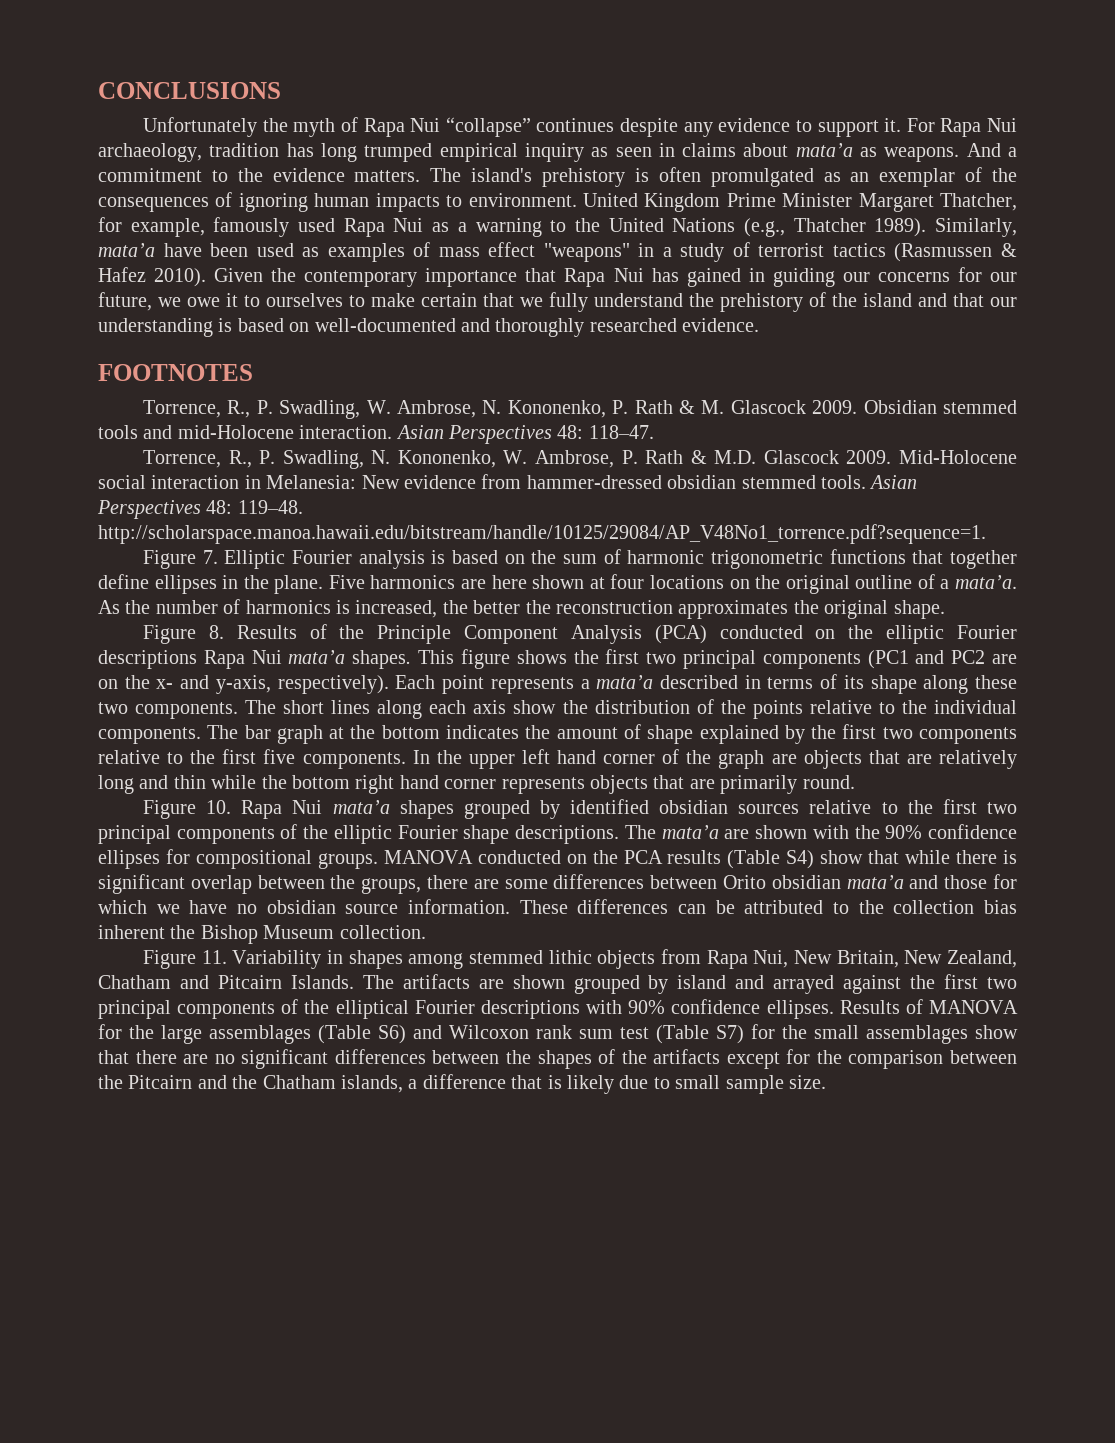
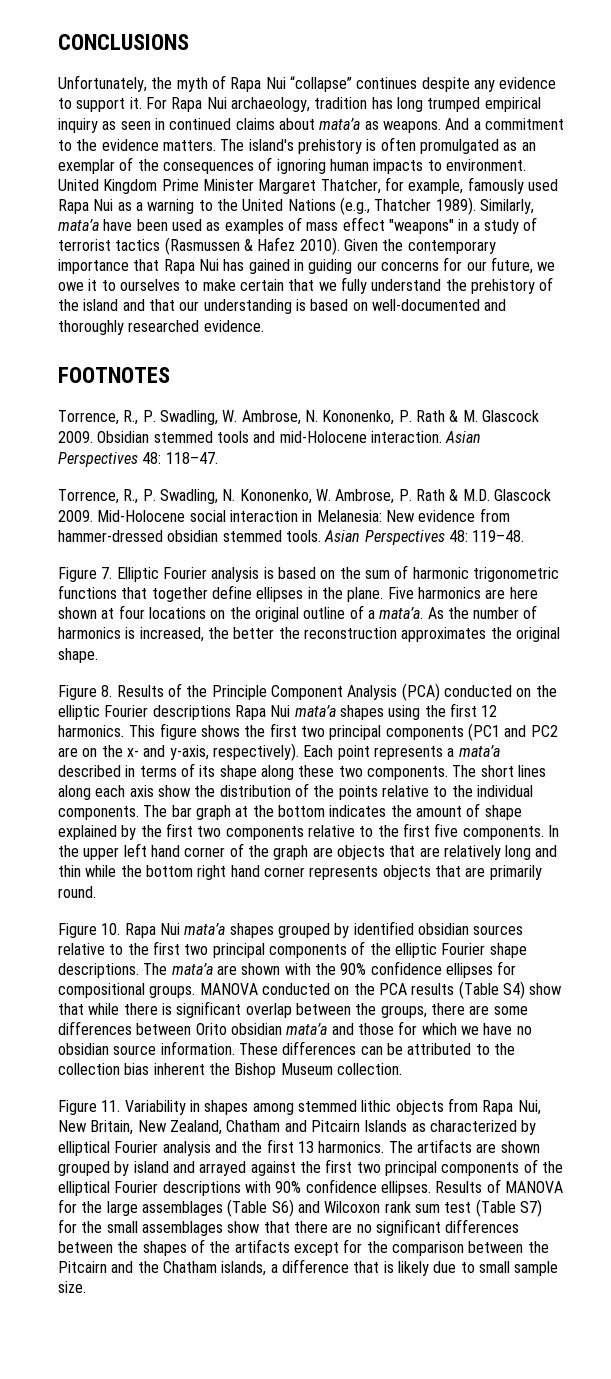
- Unfortunately the myth of Rapa Nui “collapse” continues despite any evidence to support it.
+ Unfortunately, the myth of Rapa Nui “collapse” continues despite any evidence to support it.
- For Rapa Nui archaeology, tradition has long trumped empirical inquiry as seen in claims about mata’a as weapons.
+ For Rapa Nui archaeology, tradition has long trumped empirical inquiry as seen in continued claims about mata’a as weapons.
- Asian Perspectives 48: 119–48. http://scholarspace.manoa.hawaii.edu/bitstream/handle/10125/29084/AP_V48No1_torrence.pdf?sequence=1.
+ Asian Perspectives 48: 119–48.
- Figure 8. Results of the Principle Component Analysis (PCA) conducted on the elliptic Fourier descriptions Rapa Nui mata’a shapes.
+ Figure 8. Results of the Principle Component Analysis (PCA) conducted on the elliptic Fourier descriptions Rapa Nui mata’a shapes using the first 12 harmonics.
- Figure 11. Variability in shapes among stemmed lithic objects from Rapa Nui, New Britain, New Zealand, Chatham and Pitcairn Islands.
+ Figure 11. Variability in shapes among stemmed lithic objects from Rapa Nui, New Britain, New Zealand, Chatham and Pitcairn Islands as characterized by elliptical Fourier analysis and the first 13 harmonics.

